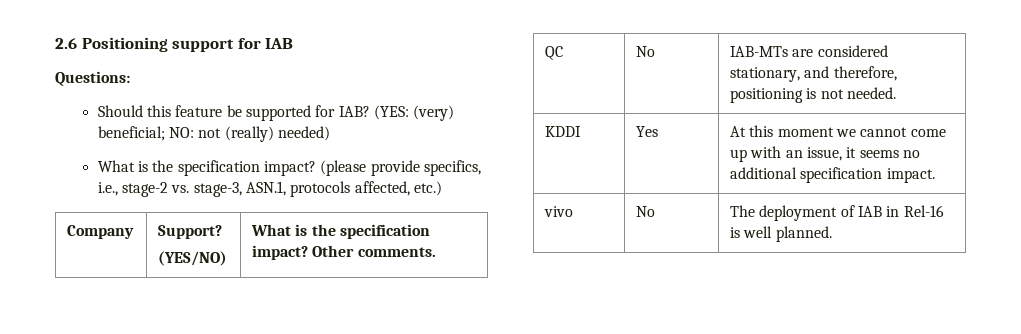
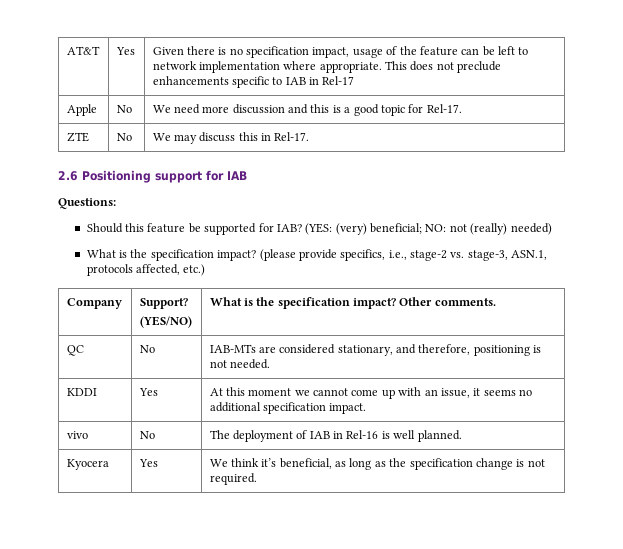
+ AT&T | Yes | Given there is no specification impact, usage of the feature can be left to network implementation where appropriate. This does not preclude enhancements specific to IAB in Rel-17
+ Apple | No | We need more discussion and this is a good topic for Rel-17.
+ ZTE | No | We may discuss this in Rel-17.
+ Kyocera | Yes | We think it’s beneficial, as long as the specification change is not required.

